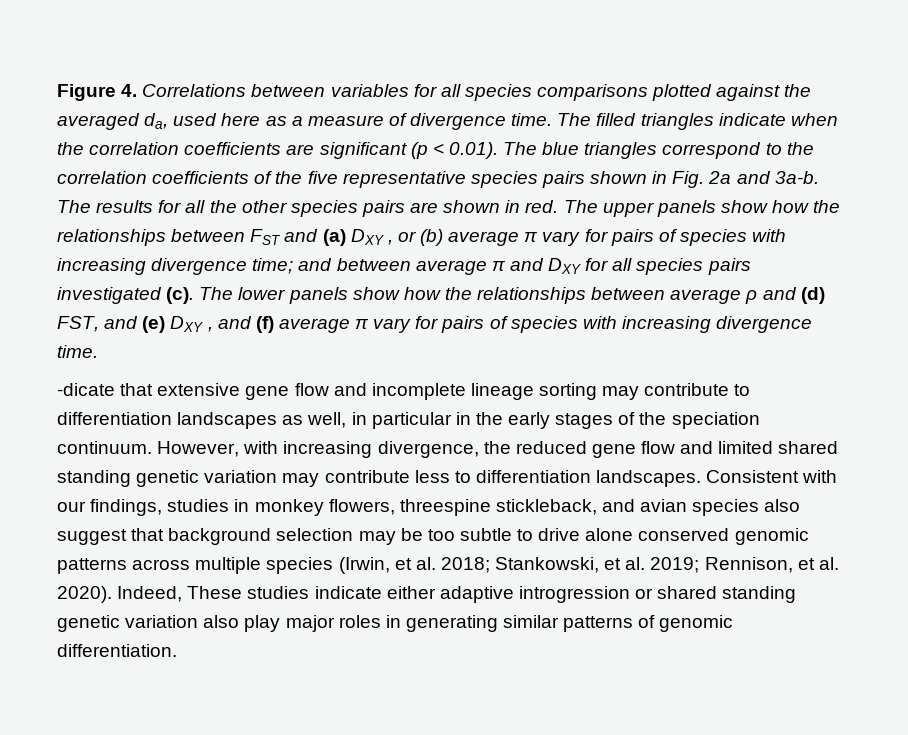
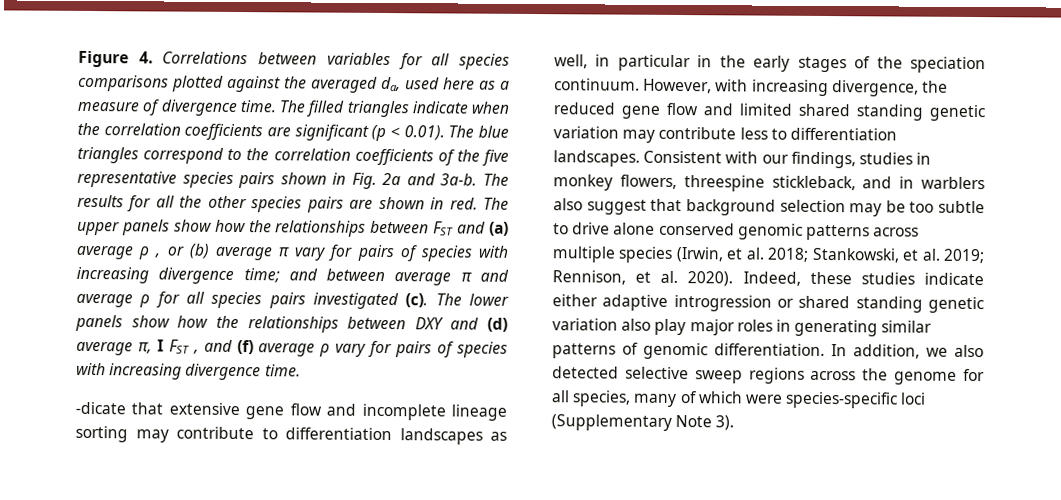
- The upper panels show how the relationships between FST and (a) DXY , or (b) average π vary for pairs of species with increasing divergence time; and between average π and DXY for all species pairs investigated (c).
+ The upper panels show how the relationships between FST and (a) average ρ , or (b) average π vary for pairs of species with increasing divergence time; and between average π and average ρ for all species pairs investigated (c).
- The lower panels show how the relationships between average ρ and (d) FST, and (e) DXY , and (f) average π vary for pairs of species with increasing divergence time.
+ The lower panels show how the relationships between DXY and (d) average π, I FST , and (f) average ρ vary for pairs of species with increasing divergence time.
- Consistent with our findings, studies in monkey flowers, threespine stickleback, and avian species also suggest that background selection may be too subtle to drive alone conserved genomic patterns across multiple species (Irwin, et al. 2018; Stankowski, et al. 2019; Rennison, et al. 2020).
+ Consistent with our findings, studies in monkey flowers, threespine stickleback, and in warblers also suggest that background selection may be too subtle to drive alone conserved genomic patterns across multiple species (Irwin, et al. 2018; Stankowski, et al. 2019; Rennison, et al. 2020).
- Indeed, These studies indicate either adaptive introgression or shared standing genetic variation also play major roles in generating similar patterns of genomic differentiation.
+ Indeed, these studies indicate either adaptive introgression or shared standing genetic variation also play major roles in generating similar patterns of genomic differentiation.
+ In addition, we also detected selective sweep regions across the genome for all species, many of which were species-specific loci (Supplementary Note 3).

